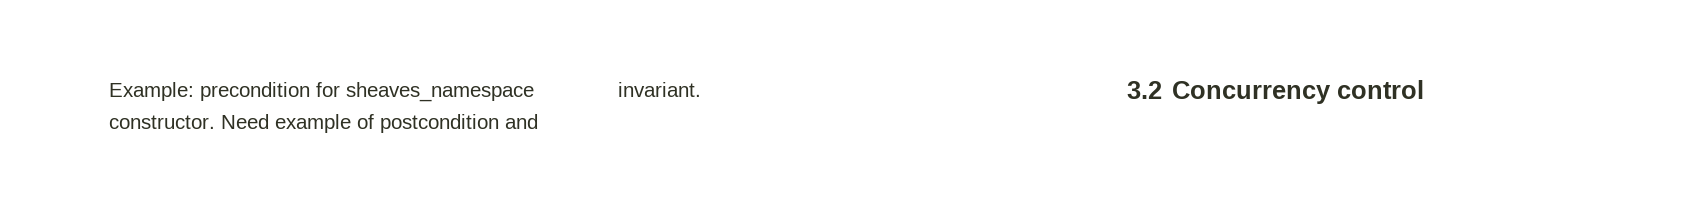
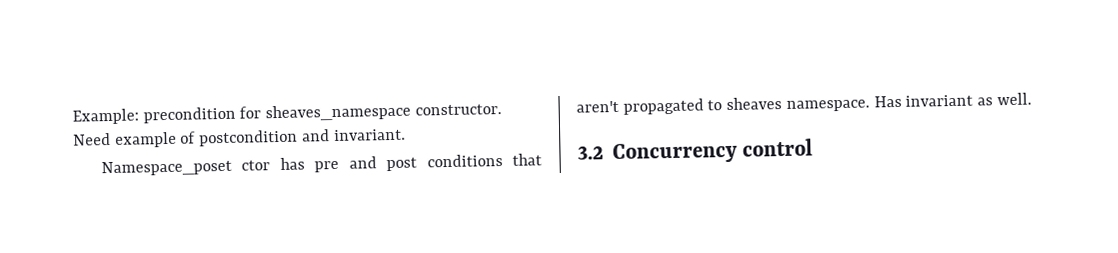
+ Namespace_poset ctor has pre and post conditions that aren't propagated to sheaves namespace. Has invariant as well.

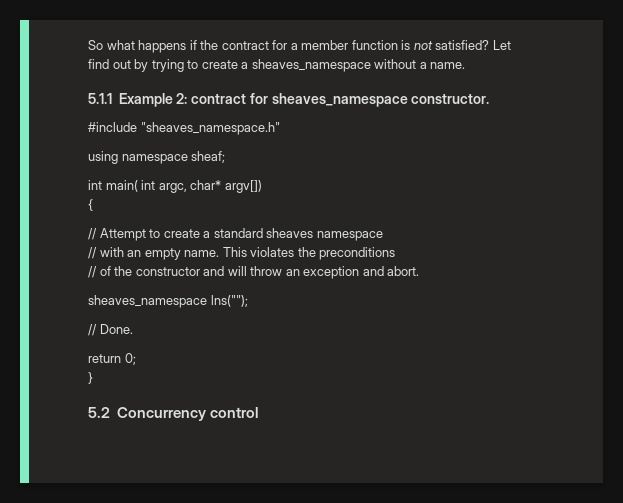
- Example: precondition for sheaves_namespace constructor. Need example of postcondition and invariant.
- Namespace_poset ctor has pre and post conditions that aren't propagated to sheaves namespace. Has invariant as well.
- 3.2 Concurrency control
+ So what happens if the contract for a member function is not satisfied? Let find out by trying to create a sheaves_namespace without a name.
+ 5.1.1 Example 2: contract for sheaves_namespace constructor.
+ #include "sheaves_namespace.h"
+ using namespace sheaf;
+ int main( int argc, char* argv[])
+ {
+ // Attempt to create a standard sheaves namespace
+ // with an empty name. This violates the preconditions
+ // of the constructor and will throw an exception and abort.
+ sheaves_namespace lns("");
+ // Done.
+ return 0;
+ }
+ 5.2 Concurrency control

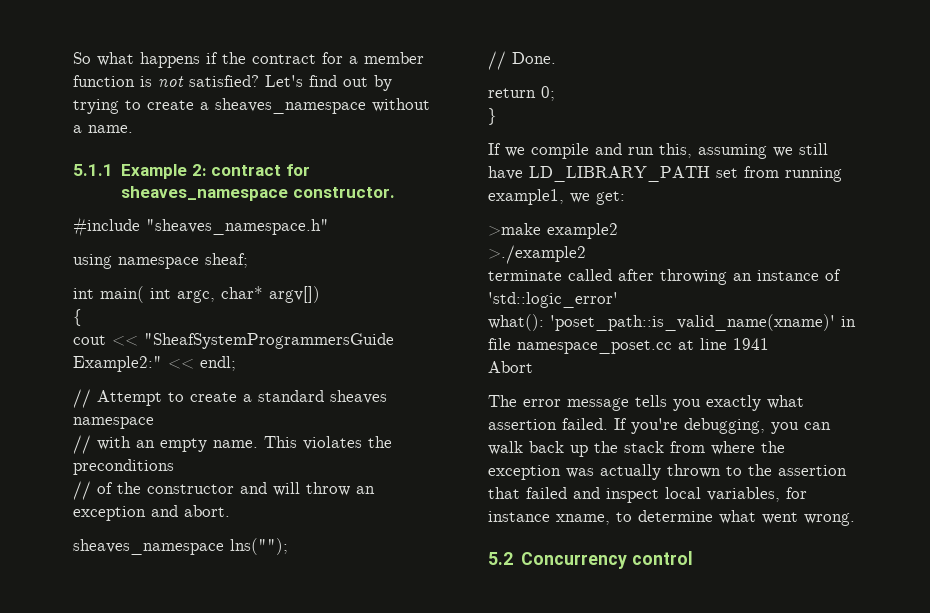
- Let find out by trying to create a sheaves_namespace without a name.
+ Let's find out by trying to create a sheaves_namespace without a name.
+ cout << "SheafSystemProgrammersGuide Example2:" << endl;
+ If we compile and run this, assuming we still have LD_LIBRARY_PATH set from running example1, we get:
+ >make example2
+ >./example2
+ terminate called after throwing an instance of 'std::logic_error'
+ what(): 'poset_path::is_valid_name(xname)' in file namespace_poset.cc at line 1941
+ Abort
+ The error message tells you exactly what assertion failed. If you're debugging, you can walk back up the stack from where the exception was actually thrown to the assertion that failed and inspect local variables, for instance xname, to determine what went wrong.

